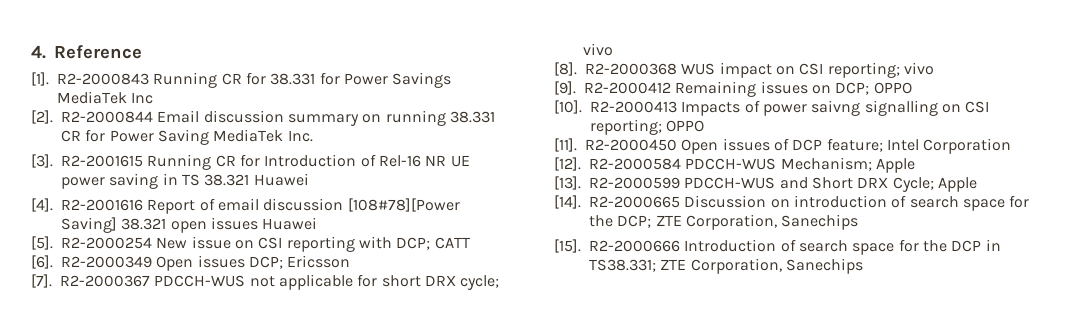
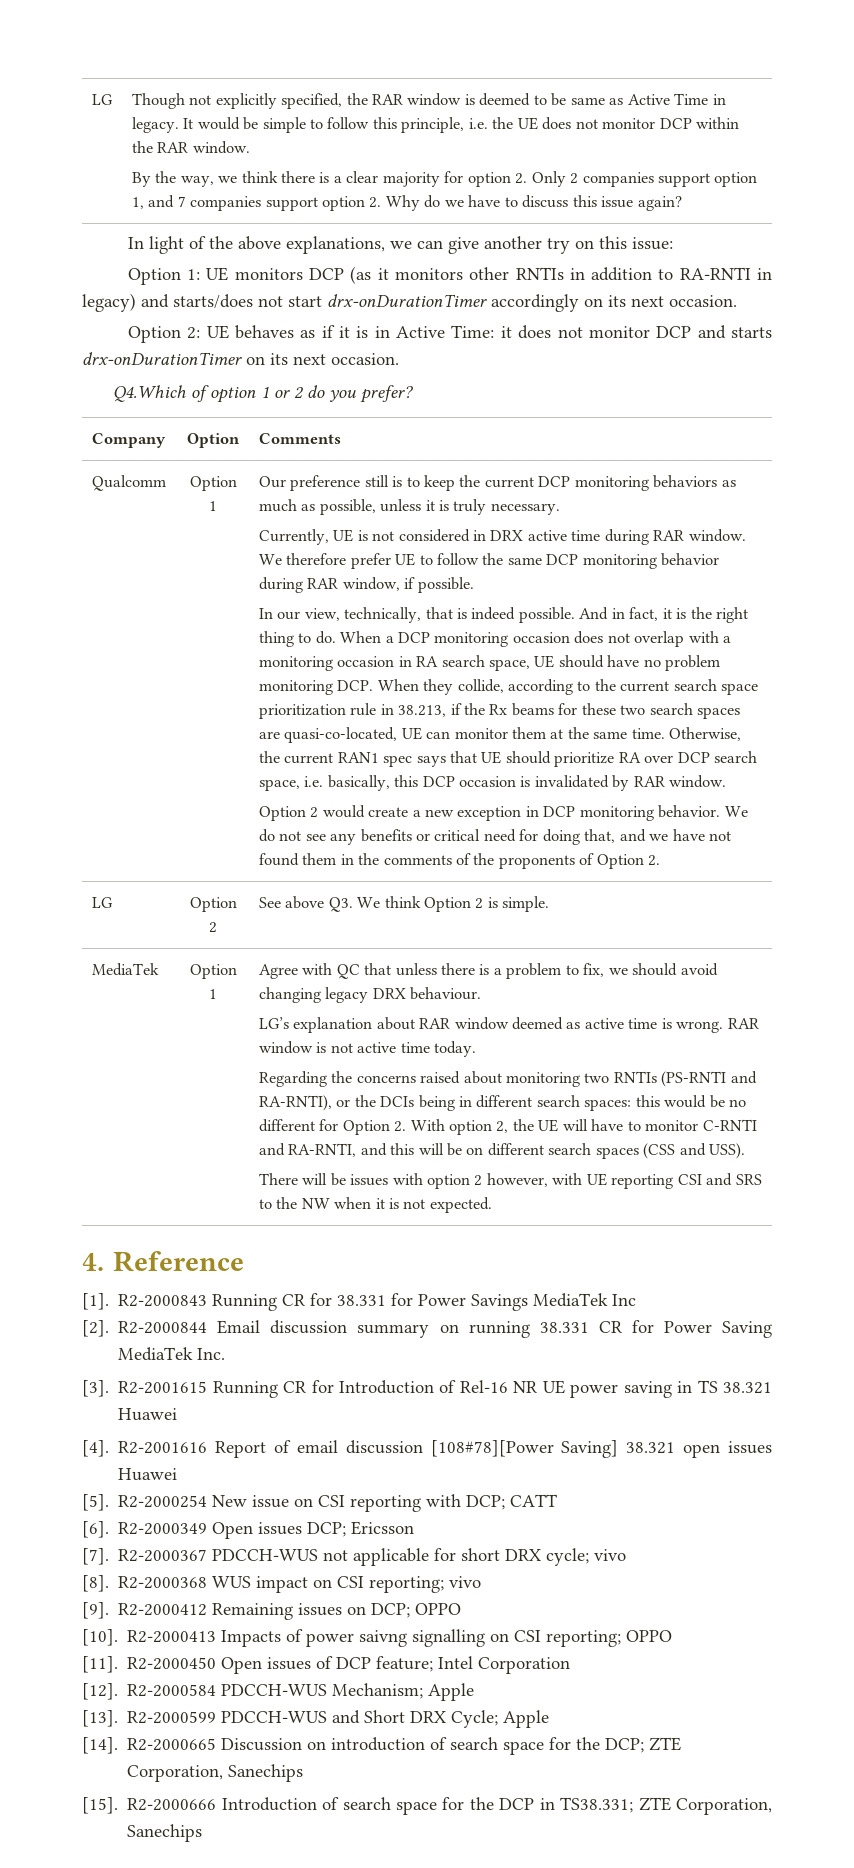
+ LG | Though not explicitly specified, the RAR window is deemed to be same as Active Time in legacy. It would be simple to follow this principle, i.e. the UE does not monitor DCP within the RAR window.
+ By the way, we think there is a clear majority for option 2. Only 2 companies support option 1, and 7 companies support option 2. Why do we have to discuss this issue again?
+ In light of the above explanations, we can give another try on this issue:
+ Option 1: UE monitors DCP (as it monitors other RNTIs in addition to RA-RNTI in legacy) and starts/does not start drx-onDurationTimer accordingly on its next occasion.
+ Option 2: UE behaves as if it is in Active Time: it does not monitor DCP and starts drx-onDurationTimer on its next occasion.
+ Q4.Which of option 1 or 2 do you prefer?
+ Company | Option | Comments
+ Qualcomm | Option 1 | Our preference still is to keep the current DCP monitoring behaviors as much as possible, unless it is truly necessary.
+ Currently, UE is not considered in DRX active time during RAR window. We therefore prefer UE to follow the same DCP monitoring behavior during RAR window, if possible.
+ In our view, technically, that is indeed possible. And in fact, it is the right thing to do. When a DCP monitoring occasion does not overlap with a monitoring occasion in RA search space, UE should have no problem monitoring DCP. When they collide, according to the current search space prioritization rule in 38.213, if the Rx beams for these two search spaces are quasi-co-located, UE can monitor them at the same time. Otherwise, the current RAN1 spec says that UE should prioritize RA over DCP search space, i.e. basically, this DCP occasion is invalidated by RAR window.
+ Option 2 would create a new exception in DCP monitoring behavior. We do not see any benefits or critical need for doing that, and we have not found them in the comments of the proponents of Option 2.
+ LG | Option 2 | See above Q3. We think Option 2 is simple.
+ MediaTek | Option 1 | Agree with QC that unless there is a problem to fix, we should avoid changing legacy DRX behaviour.
+ LG’s explanation about RAR window deemed as active time is wrong. RAR window is not active time today.
+ Regarding the concerns raised about monitoring two RNTIs (PS-RNTI and RA-RNTI), or the DCIs being in different search spaces: this would be no different for Option 2. With option 2, the UE will have to monitor C-RNTI and RA-RNTI, and this will be on different search spaces (CSS and USS).
+ There will be issues with option 2 however, with UE reporting CSI and SRS to the NW when it is not expected.

